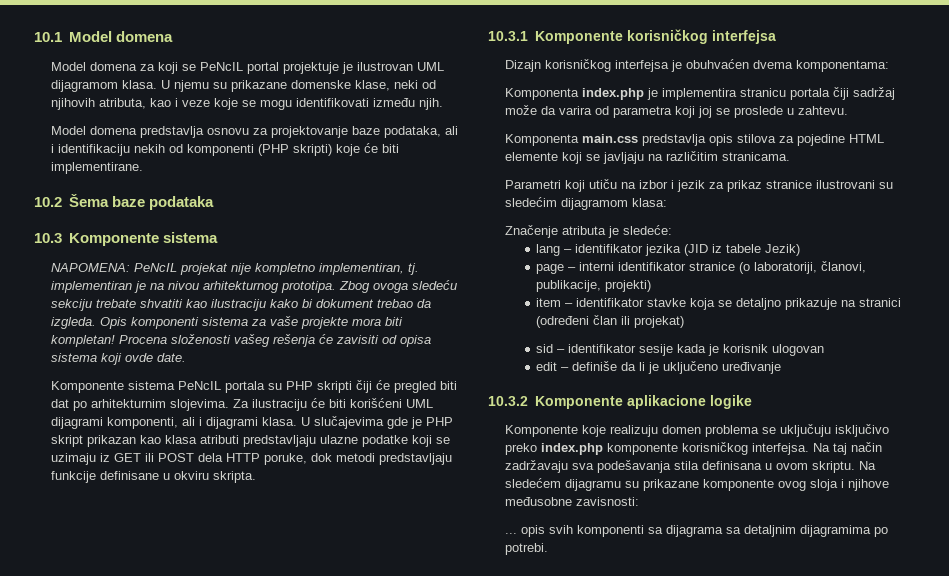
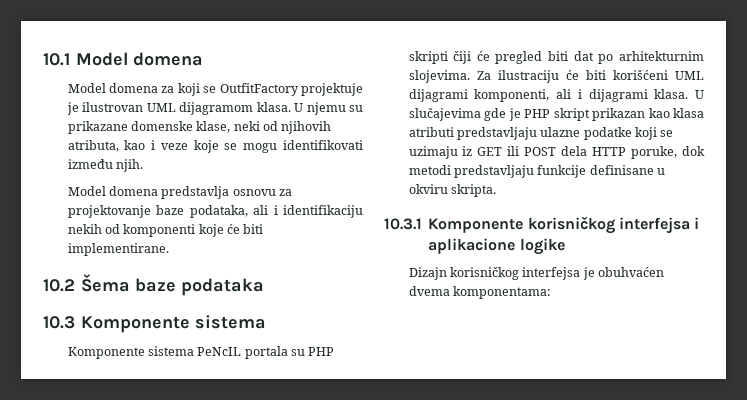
- Model domena za koji se PeNcIL portal projektuje je ilustrovan UML dijagramom klasa.
+ Model domena za koji se OutfitFactory projektuje je ilustrovan UML dijagramom klasa.
- Model domena predstavlja osnovu za projektovanje baze podataka, ali i identifikaciju nekih od komponenti (PHP skripti) koje će biti implementirane.
+ Model domena predstavlja osnovu za projektovanje baze podataka, ali i identifikaciju nekih od komponenti koje će biti implementirane.
- NAPOMENA: PeNcIL projekat nije kompletno implementiran, tj. implementiran je na nivou arhitekturnog prototipa. Zbog ovoga sledeću sekciju trebate shvatiti kao ilustraciju kako bi dokument trebao da izgleda. Opis komponenti sistema za vaše projekte mora biti kompletan! Procena složenosti vašeg rešenja će zavisiti od opisa sistema koji ovde date.
- 10.3.1 Komponente korisničkog interfejsa
+ 10.3.1 Komponente korisničkog interfejsa i aplikacione logike
- Komponenta index.php je implementira stranicu portala čiji sadržaj može da varira od parametra koji joj se proslede u zahtevu.
- Komponenta main.css predstavlja opis stilova za pojedine HTML elemente koji se javljaju na različitim stranicama.
- Parametri koji utiču na izbor i jezik za prikaz stranice ilustrovani su sledećim dijagramom klasa:
- Značenje atributa je sledeće:
- lang – identifikator jezika (JID iz tabele Jezik)
- page – interni identifikator stranice (o laboratoriji, članovi, publikacije, projekti)
- item – identifikator stavke koja se detaljno prikazuje na stranici (određeni član ili projekat)
- sid – identifikator sesije kada je korisnik ulogovan
- edit – definiše da li je uključeno uređivanje
- 10.3.2 Komponente aplikacione logike
- Komponente koje realizuju domen problema se uključuju isključivo preko index.php komponente korisničkog interfejsa. Na taj način zadržavaju sva podešavanja stila definisana u ovom skriptu. Na sledećem dijagramu su prikazane komponente ovog sloja i njihove međusobne zavisnosti:
- ... opis svih komponenti sa dijagrama sa detaljnim dijagramima po potrebi.

